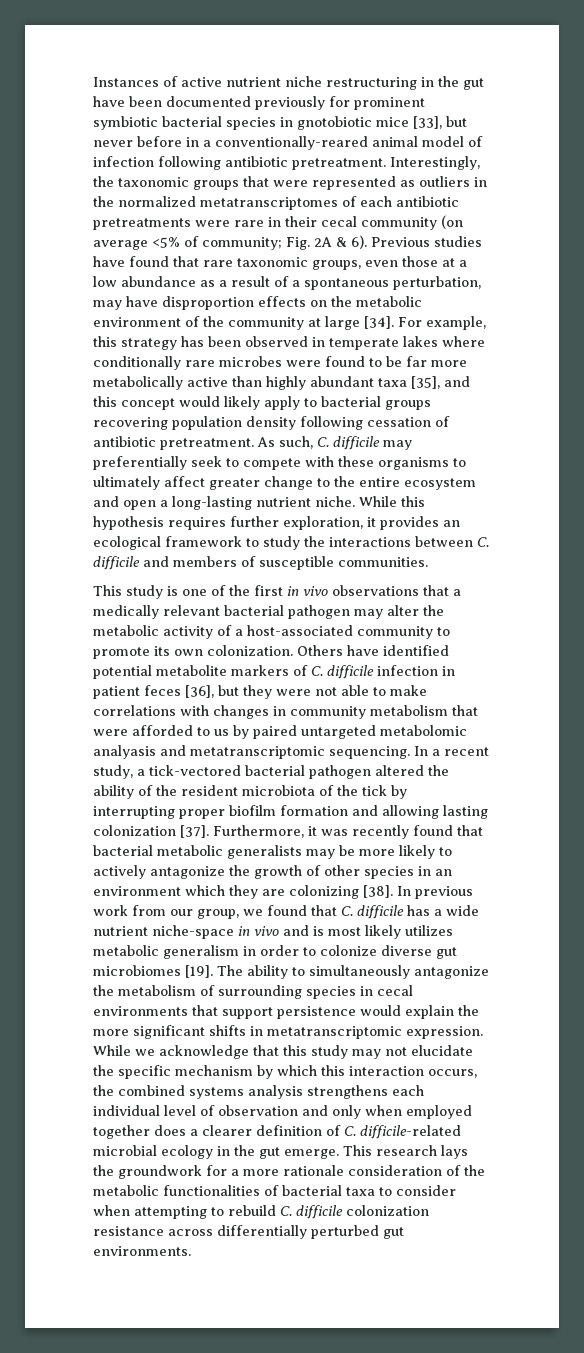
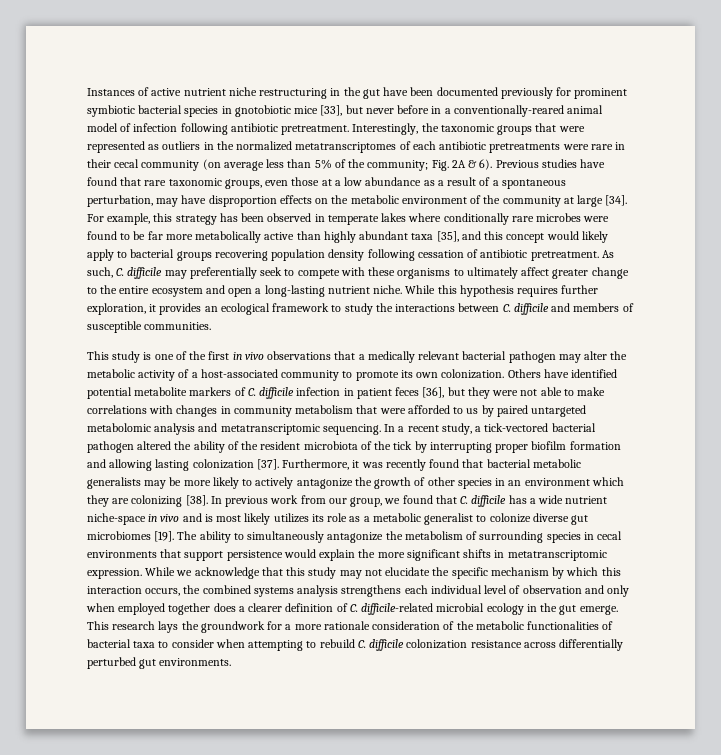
- Interestingly, the taxonomic groups that were represented as outliers in the normalized metatranscriptomes of each antibiotic pretreatments were rare in their cecal community (on average <5% of community; Fig. 2A & 6).
+ Interestingly, the taxonomic groups that were represented as outliers in the normalized metatranscriptomes of each antibiotic pretreatments were rare in their cecal community (on average less than 5% of the community; Fig. 2A & 6).
- Others have identified potential metabolite markers of C. difficile infection in patient feces [36], but they were not able to make correlations with changes in community metabolism that were afforded to us by paired untargeted metabolomic analyasis and metatranscriptomic sequencing.
+ Others have identified potential metabolite markers of C. difficile infection in patient feces [36], but they were not able to make correlations with changes in community metabolism that were afforded to us by paired untargeted metabolomic analysis and metatranscriptomic sequencing.
- In previous work from our group, we found that C. difficile has a wide nutrient niche-space in vivo and is most likely utilizes metabolic generalism in order to colonize diverse gut microbiomes [19].
+ In previous work from our group, we found that C. difficile has a wide nutrient niche-space in vivo and is most likely utilizes its role as a metabolic generalist to colonize diverse gut microbiomes [19].

